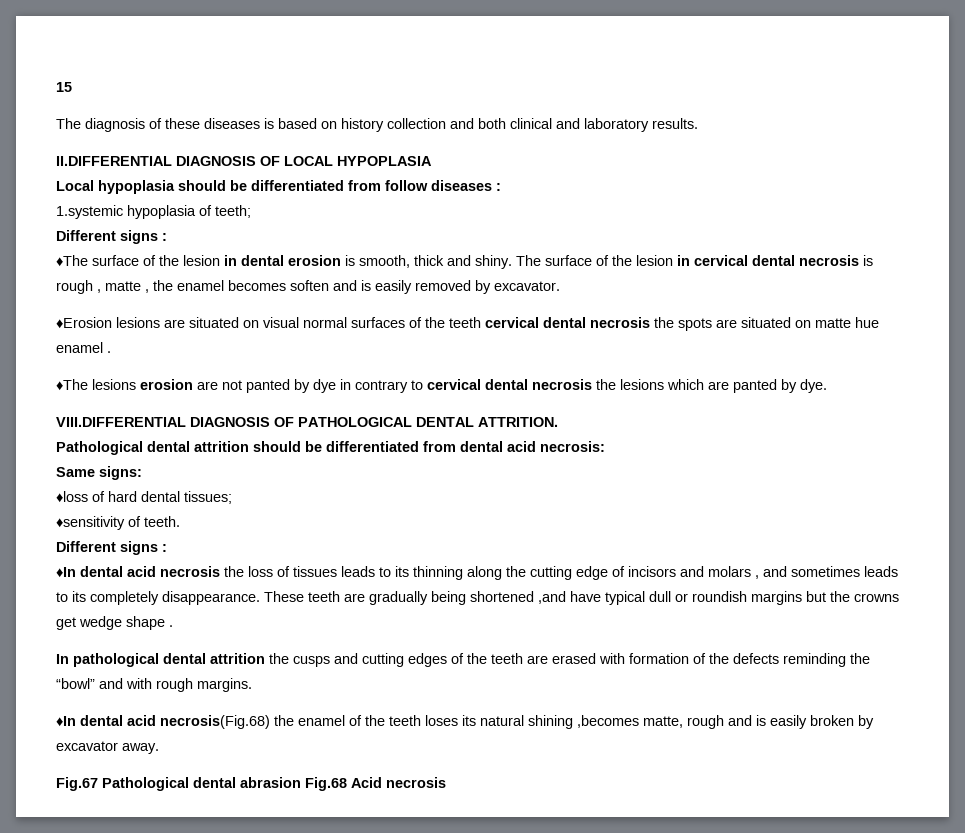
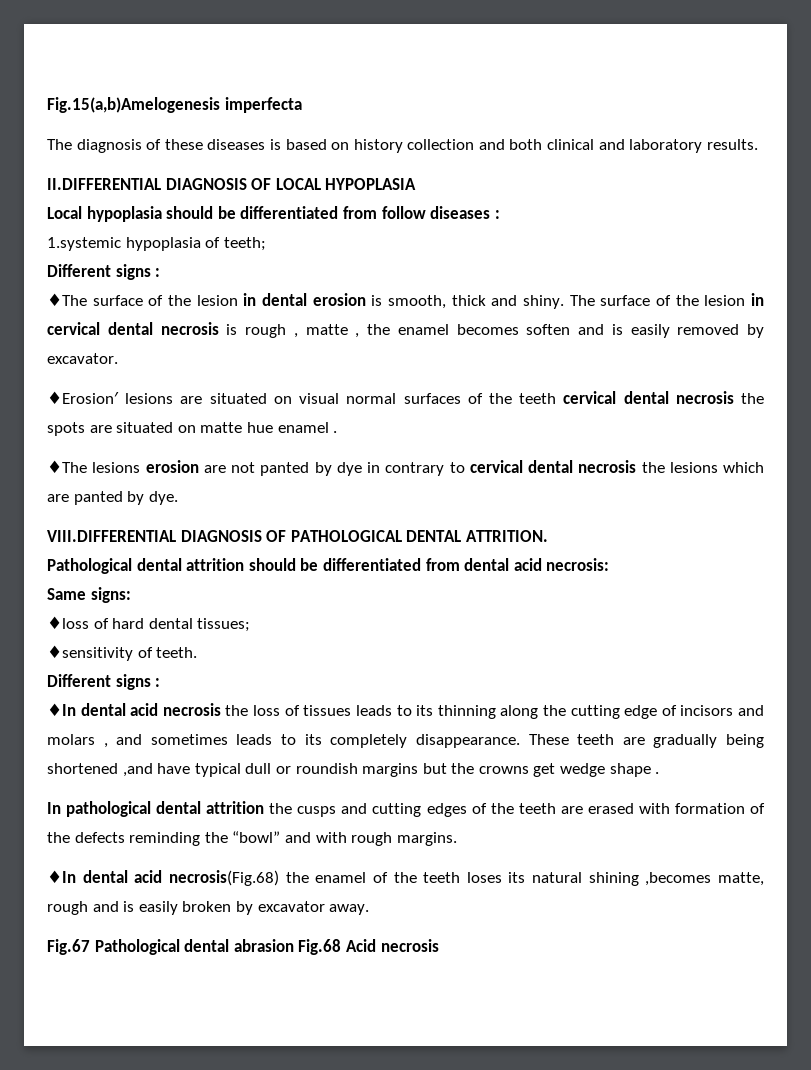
- 15
+ Fig.15(a,b)Amelogenesis imperfecta
- ♦Erosion lesions are situated on visual normal surfaces of the teeth cervical dental necrosis the spots are situated on matte hue enamel .
+ ♦Erosion′ lesions are situated on visual normal surfaces of the teeth cervical dental necrosis the spots are situated on matte hue enamel .

